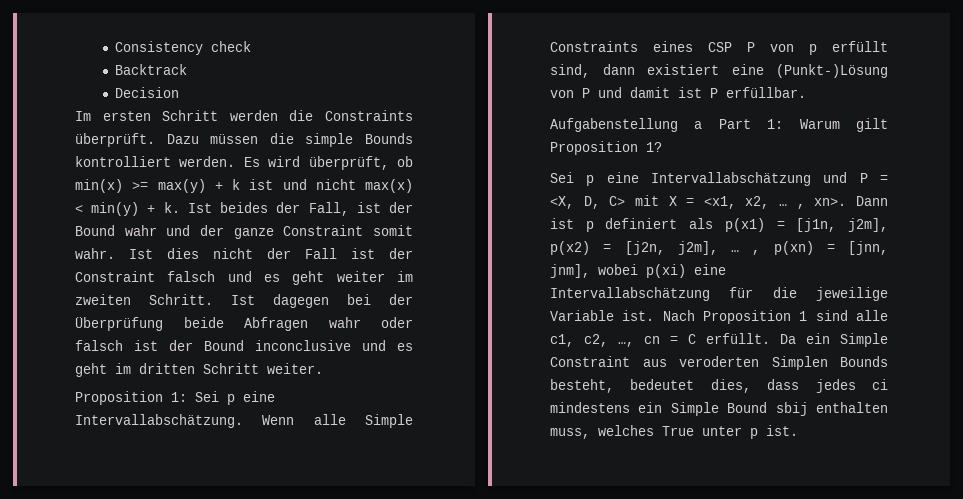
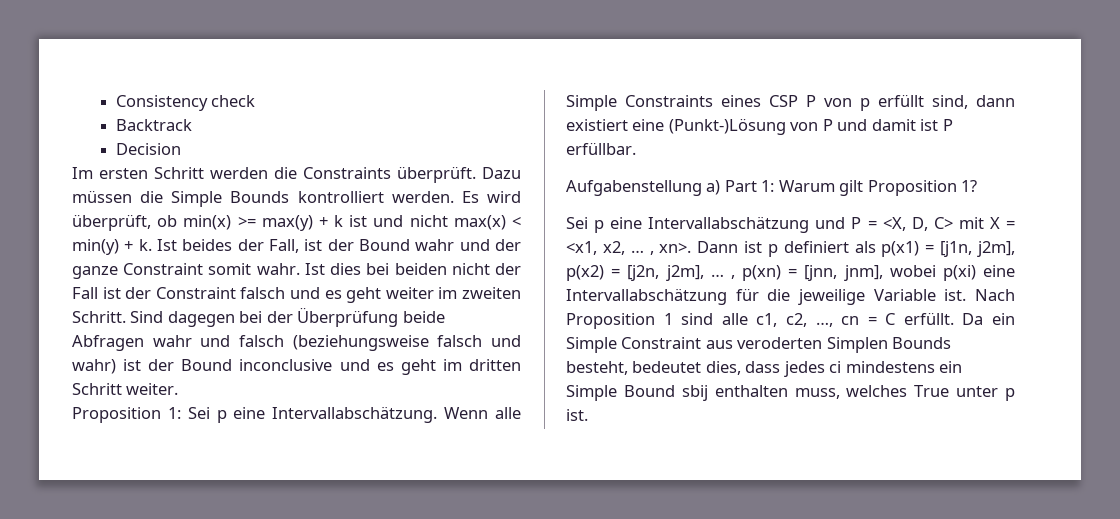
- Dazu müssen die simple Bounds kontrolliert werden.
+ Dazu müssen die Simple Bounds kontrolliert werden.
- Ist dies nicht der Fall ist der Constraint falsch und es geht weiter im zweiten Schritt.
+ Ist dies bei beiden nicht der Fall ist der Constraint falsch und es geht weiter im zweiten Schritt.
- Ist dagegen bei der Überprüfung beide Abfragen wahr oder falsch ist der Bound inconclusive und es geht im dritten Schritt weiter.
+ Sind dagegen bei der Überprüfung beide Abfragen wahr und falsch (beziehungsweise falsch und wahr) ist der Bound inconclusive und es geht im dritten Schritt weiter.
- Aufgabenstellung a Part 1: Warum gilt Proposition 1?
+ Aufgabenstellung a) Part 1: Warum gilt Proposition 1?

